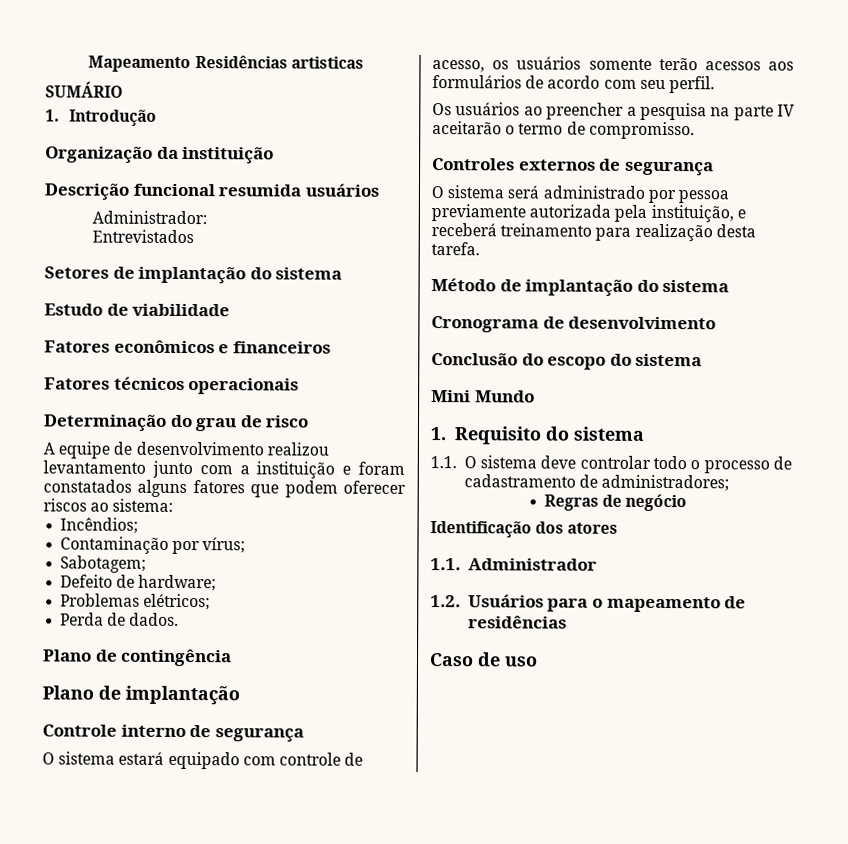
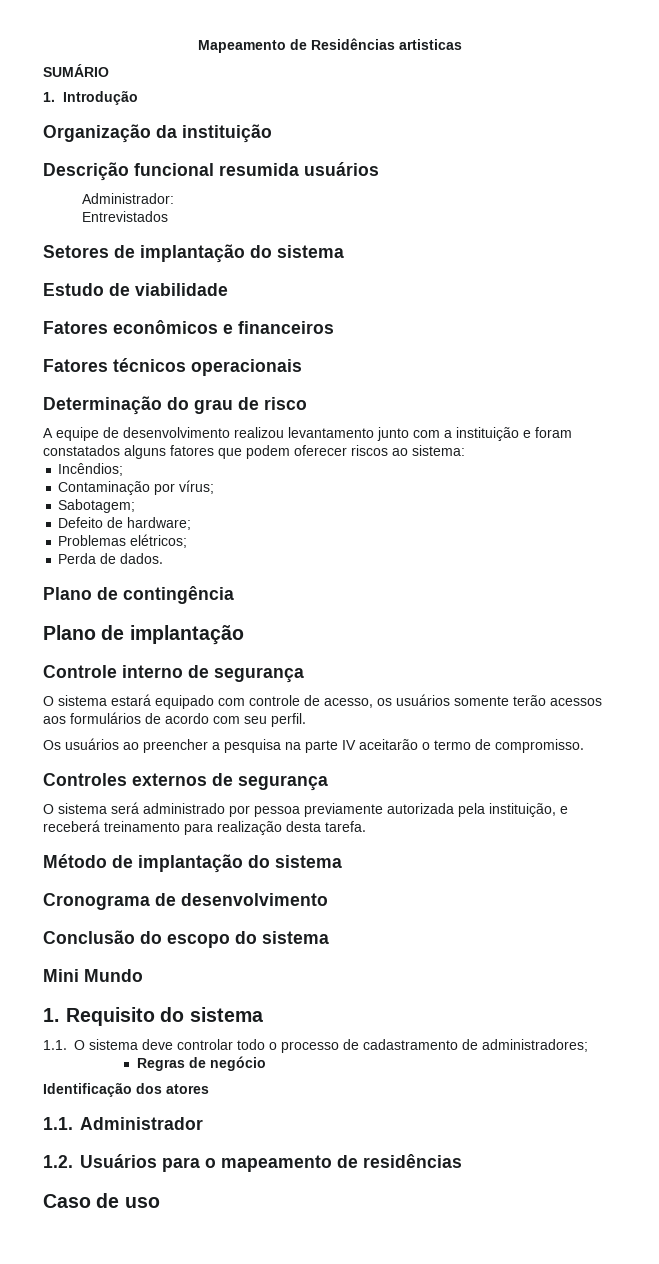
- Mapeamento Residências artisticas
+ Mapeamento de Residências artisticas

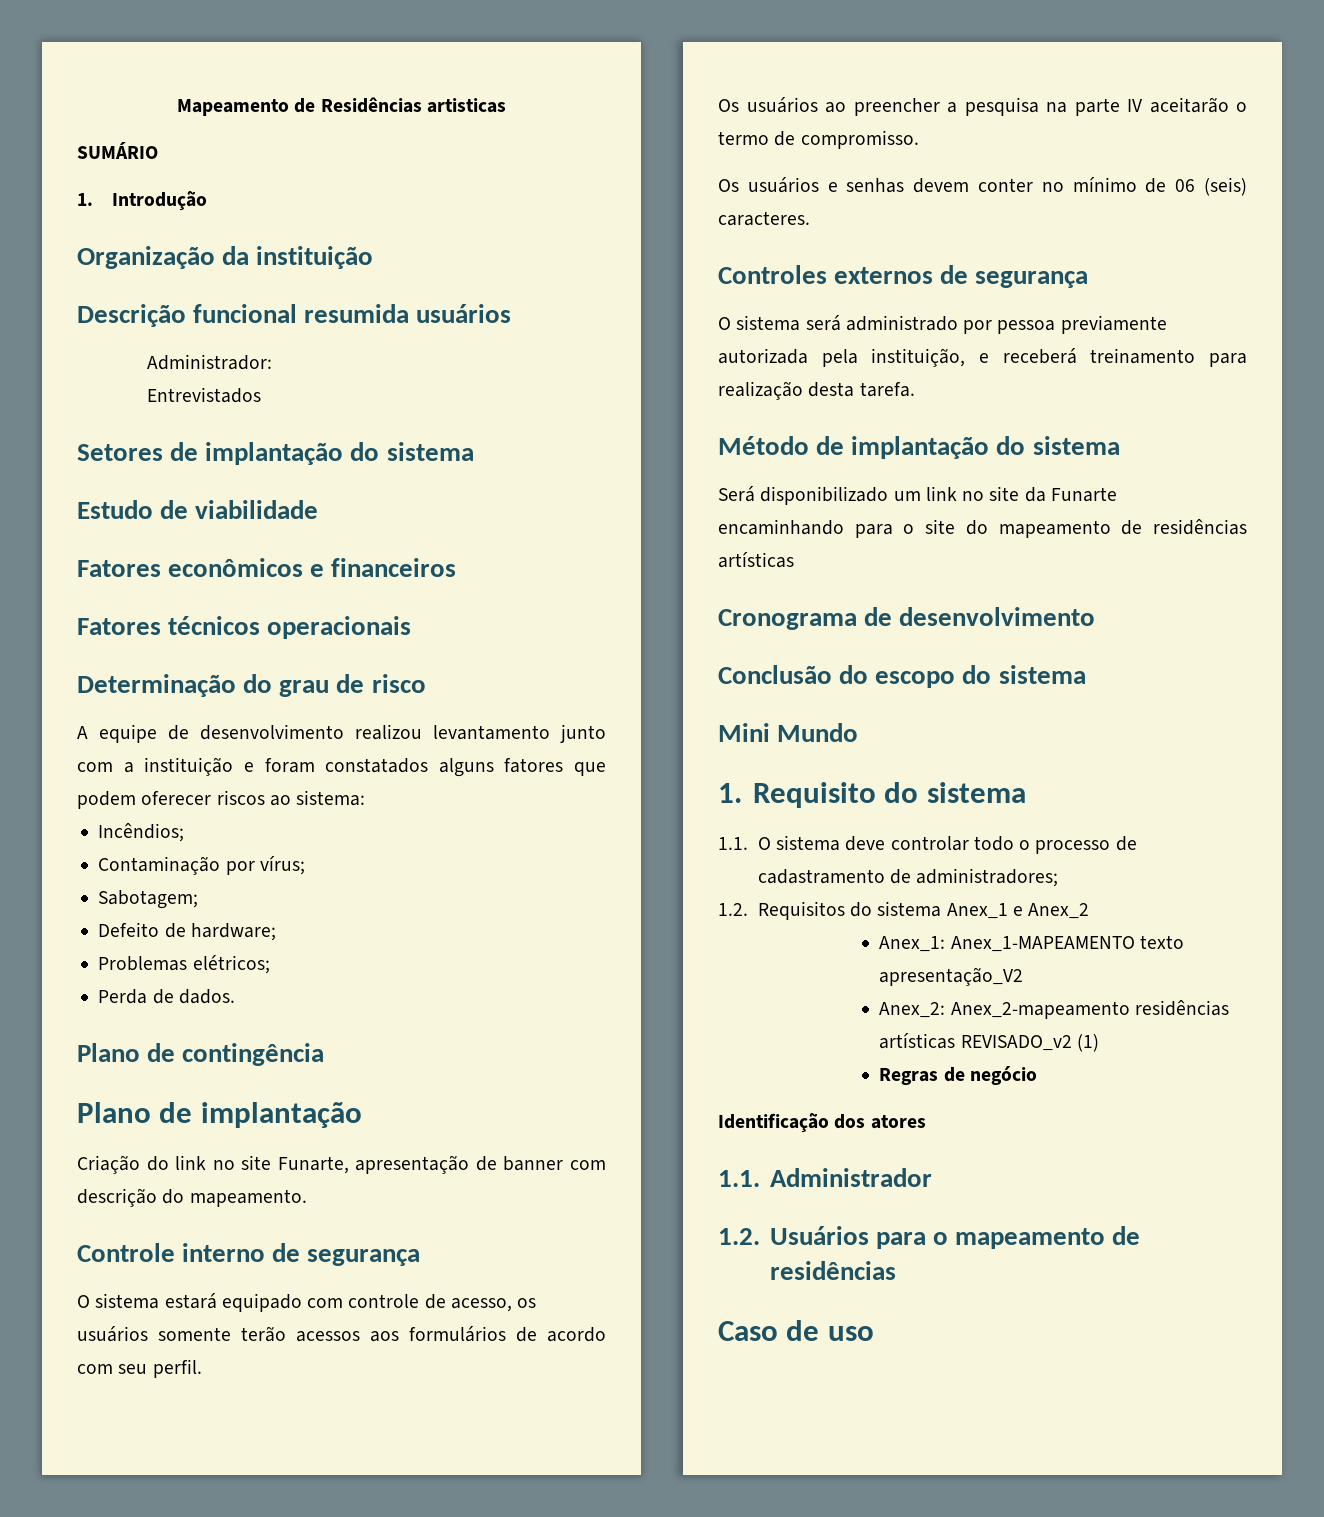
+ Criação do link no site Funarte, apresentação de banner com descrição do mapeamento.
+ Os usuários e senhas devem conter no mínimo de 06 (seis) caracteres.
+ Será disponibilizado um link no site da Funarte encaminhando para o site do mapeamento de residências artísticas
+ 1.2. Requisitos do sistema Anex_1 e Anex_2
+ Anex_1: Anex_1-MAPEAMENTO texto apresentação_V2
+ Anex_2: Anex_2-mapeamento residências artísticas REVISADO_v2 (1)

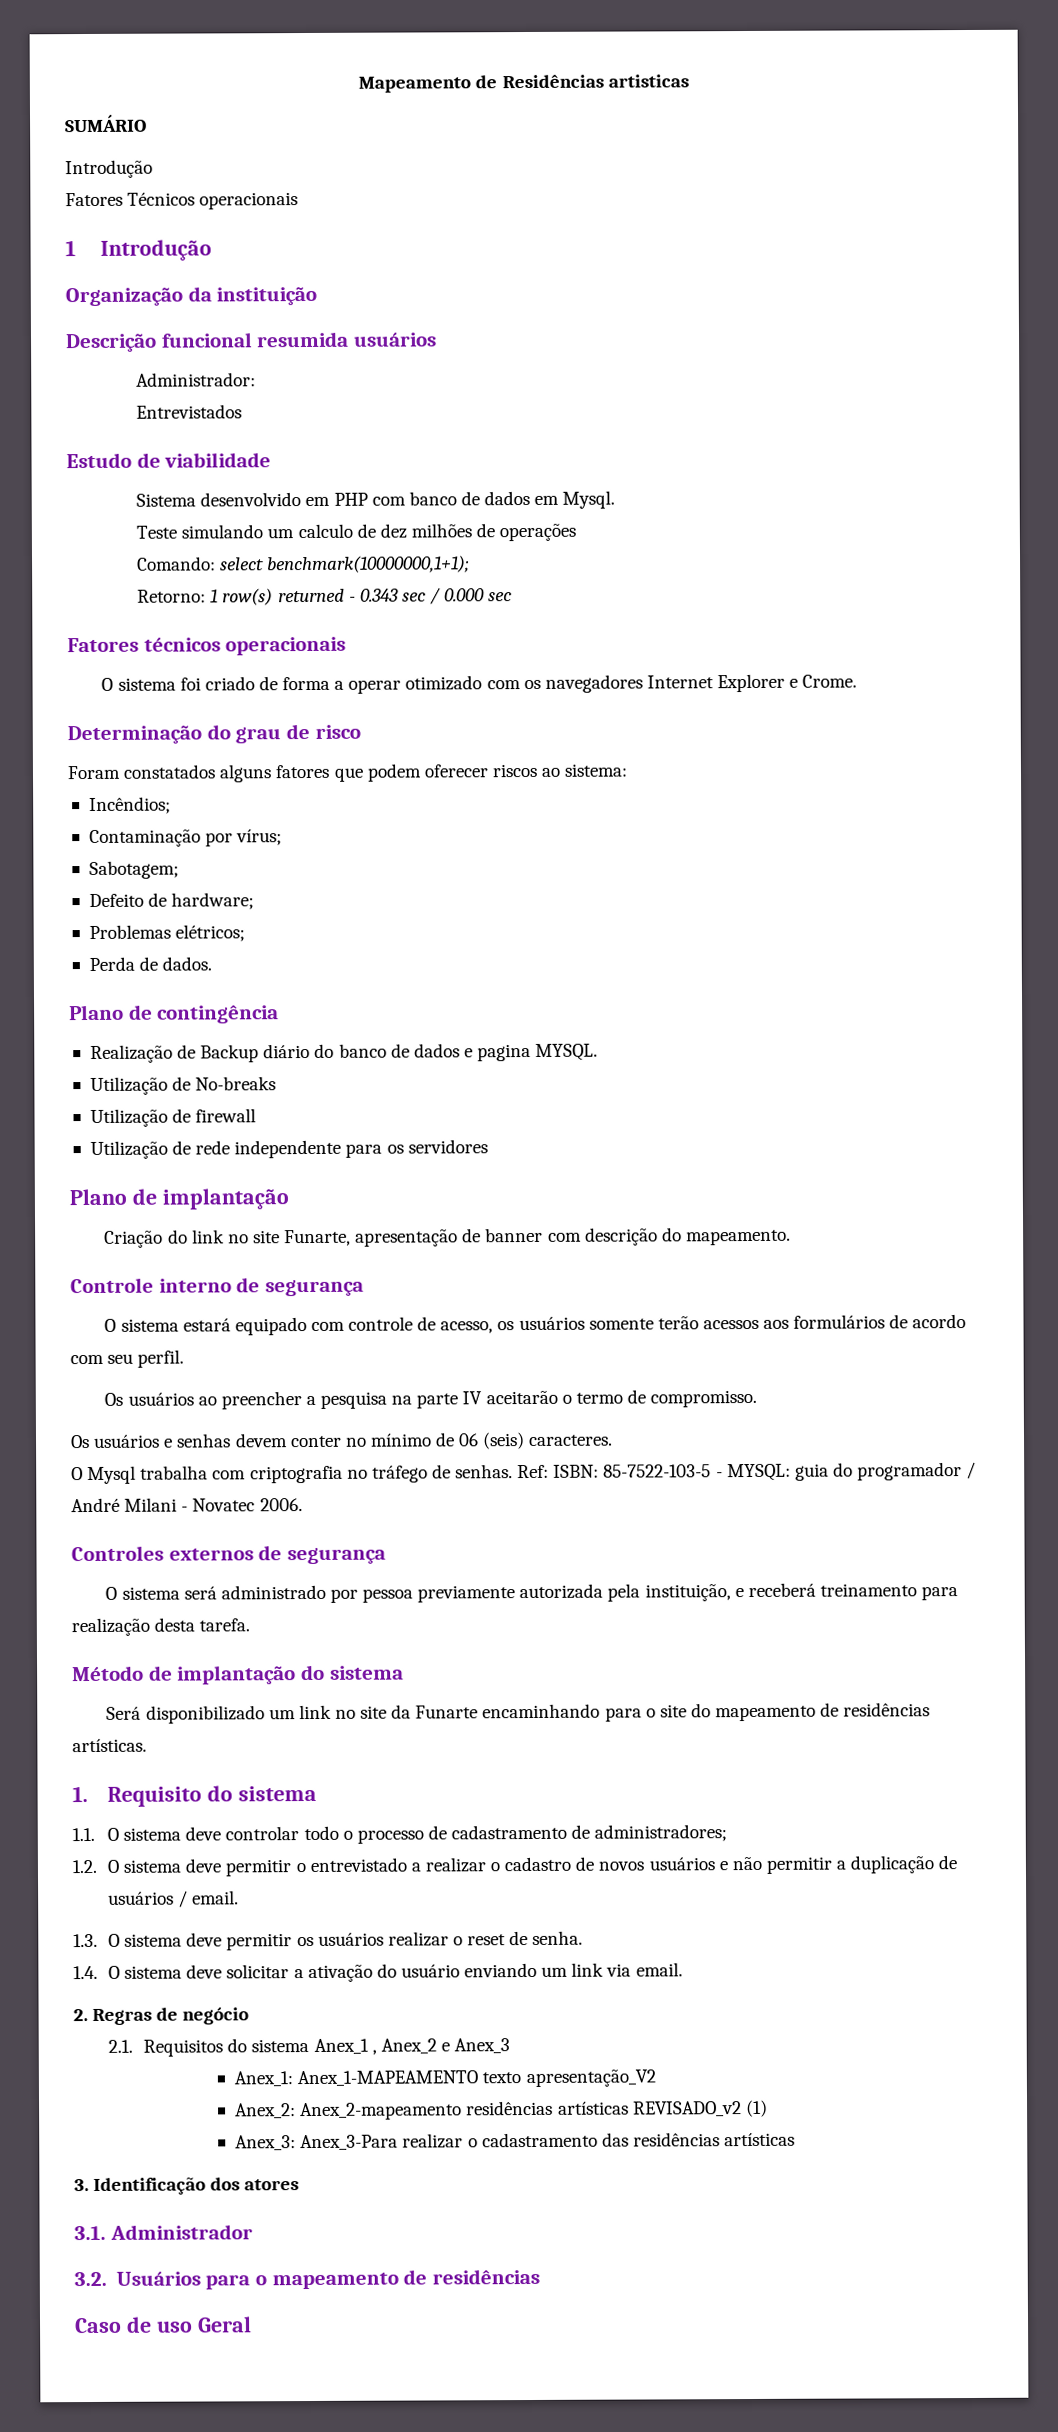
  SUMÁRIO
- 1. Introdução
+ Introdução
+ Fatores Técnicos operacionais
+ 1 Introdução
- Setores de implantação do sistema
  Estudo de viabilidade
- Fatores econômicos e financeiros
+ Sistema desenvolvido em PHP com banco de dados em Mysql.
+ Teste simulando um calculo de dez milhões de operações
+ Comando: select benchmark(10000000,1+1);
+ Retorno: 1 row(s) returned - 0.343 sec / 0.000 sec
  Fatores técnicos operacionais
+ O sistema foi criado de forma a operar otimizado com os navegadores Internet Explorer e Crome.
- A equipe de desenvolvimento realizou levantamento junto com a instituição e foram constatados alguns fatores que podem oferecer riscos ao sistema:
+ Foram constatados alguns fatores que podem oferecer riscos ao sistema:
+ Realização de Backup diário do banco de dados e pagina MYSQL.
+ Utilização de No-breaks
+ Utilização de firewall
+ Utilização de rede independente para os servidores
+ O Mysql trabalha com criptografia no tráfego de senhas. Ref: ISBN: 85-7522-103-5 - MYSQL: guia do programador / André Milani - Novatec 2006.
- Será disponibilizado um link no site da Funarte encaminhando para o site do mapeamento de residências artísticas
- Cronograma de desenvolvimento
- Conclusão do escopo do sistema
- Mini Mundo
+ Será disponibilizado um link no site da Funarte encaminhando para o site do mapeamento de residências artísticas.
- 1.2. Requisitos do sistema Anex_1 e Anex_2
+ 1.2. O sistema deve permitir o entrevistado a realizar o cadastro de novos usuários e não permitir a duplicação de usuários / email.
+ 1.3. O sistema deve permitir os usuários realizar o reset de senha.
+ 1.4. O sistema deve solicitar a ativação do usuário enviando um link via email.
+ 2. Regras de negócio
+ 2.1. Requisitos do sistema Anex_1 , Anex_2 e Anex_3
- Regras de negócio
- Identificação dos atores
+ Anex_3: Anex_3-Para realizar o cadastramento das residências artísticas
+ 3. Identificação dos atores
- 1.1. Administrador
+ 3.1. Administrador
- 1.2. Usuários para o mapeamento de residências
+ 3.2. Usuários para o mapeamento de residências
- Caso de uso
+ Caso de uso Geral

